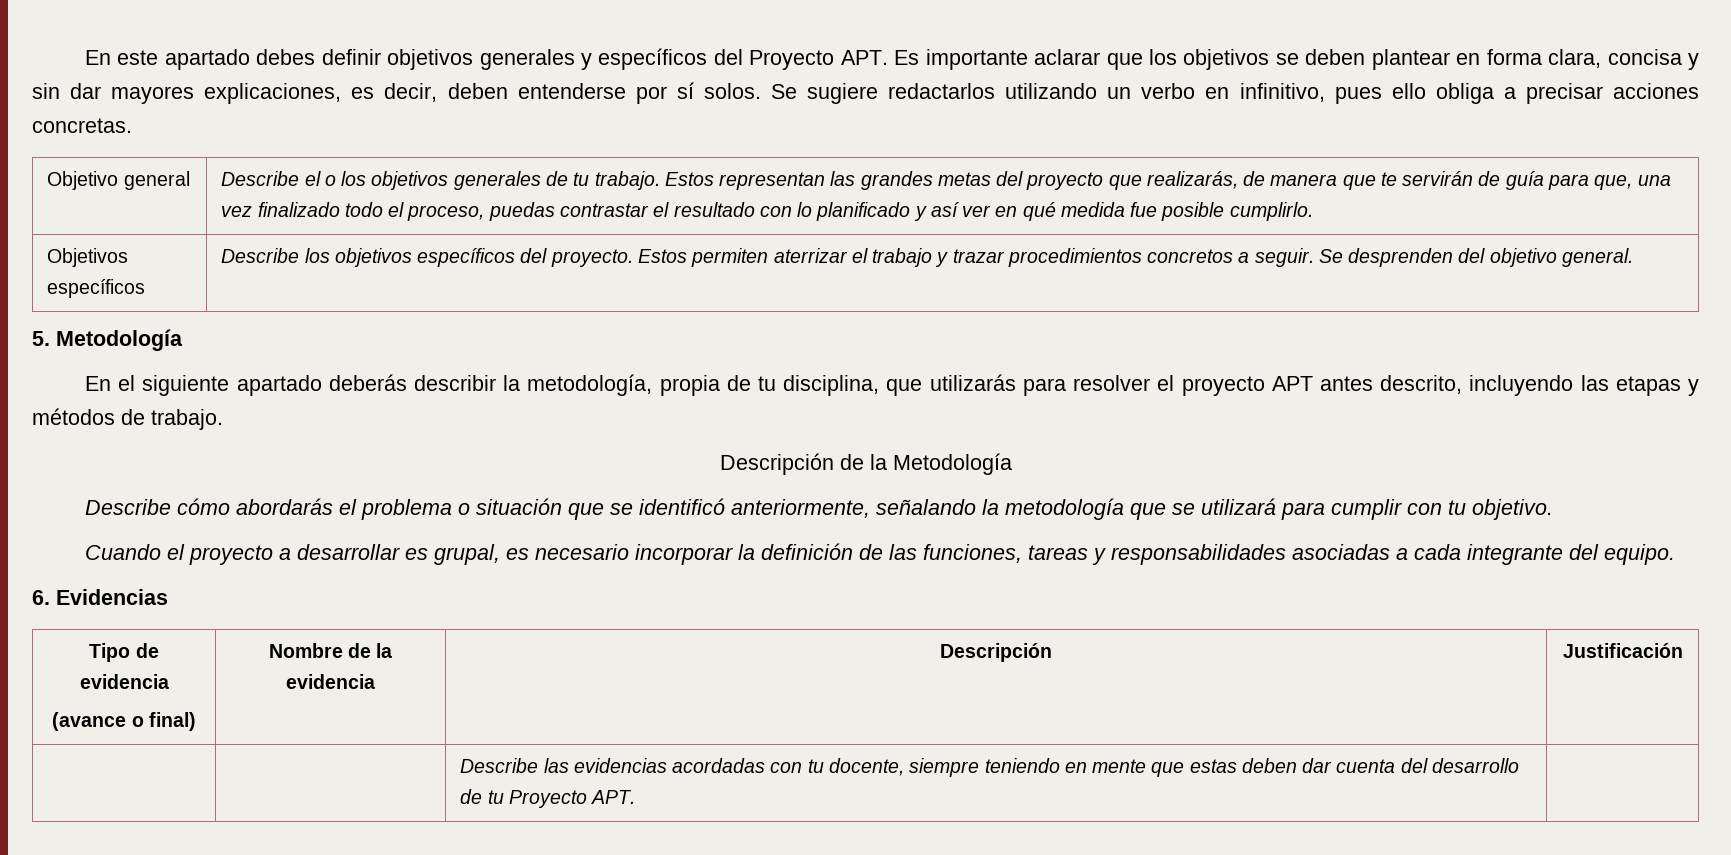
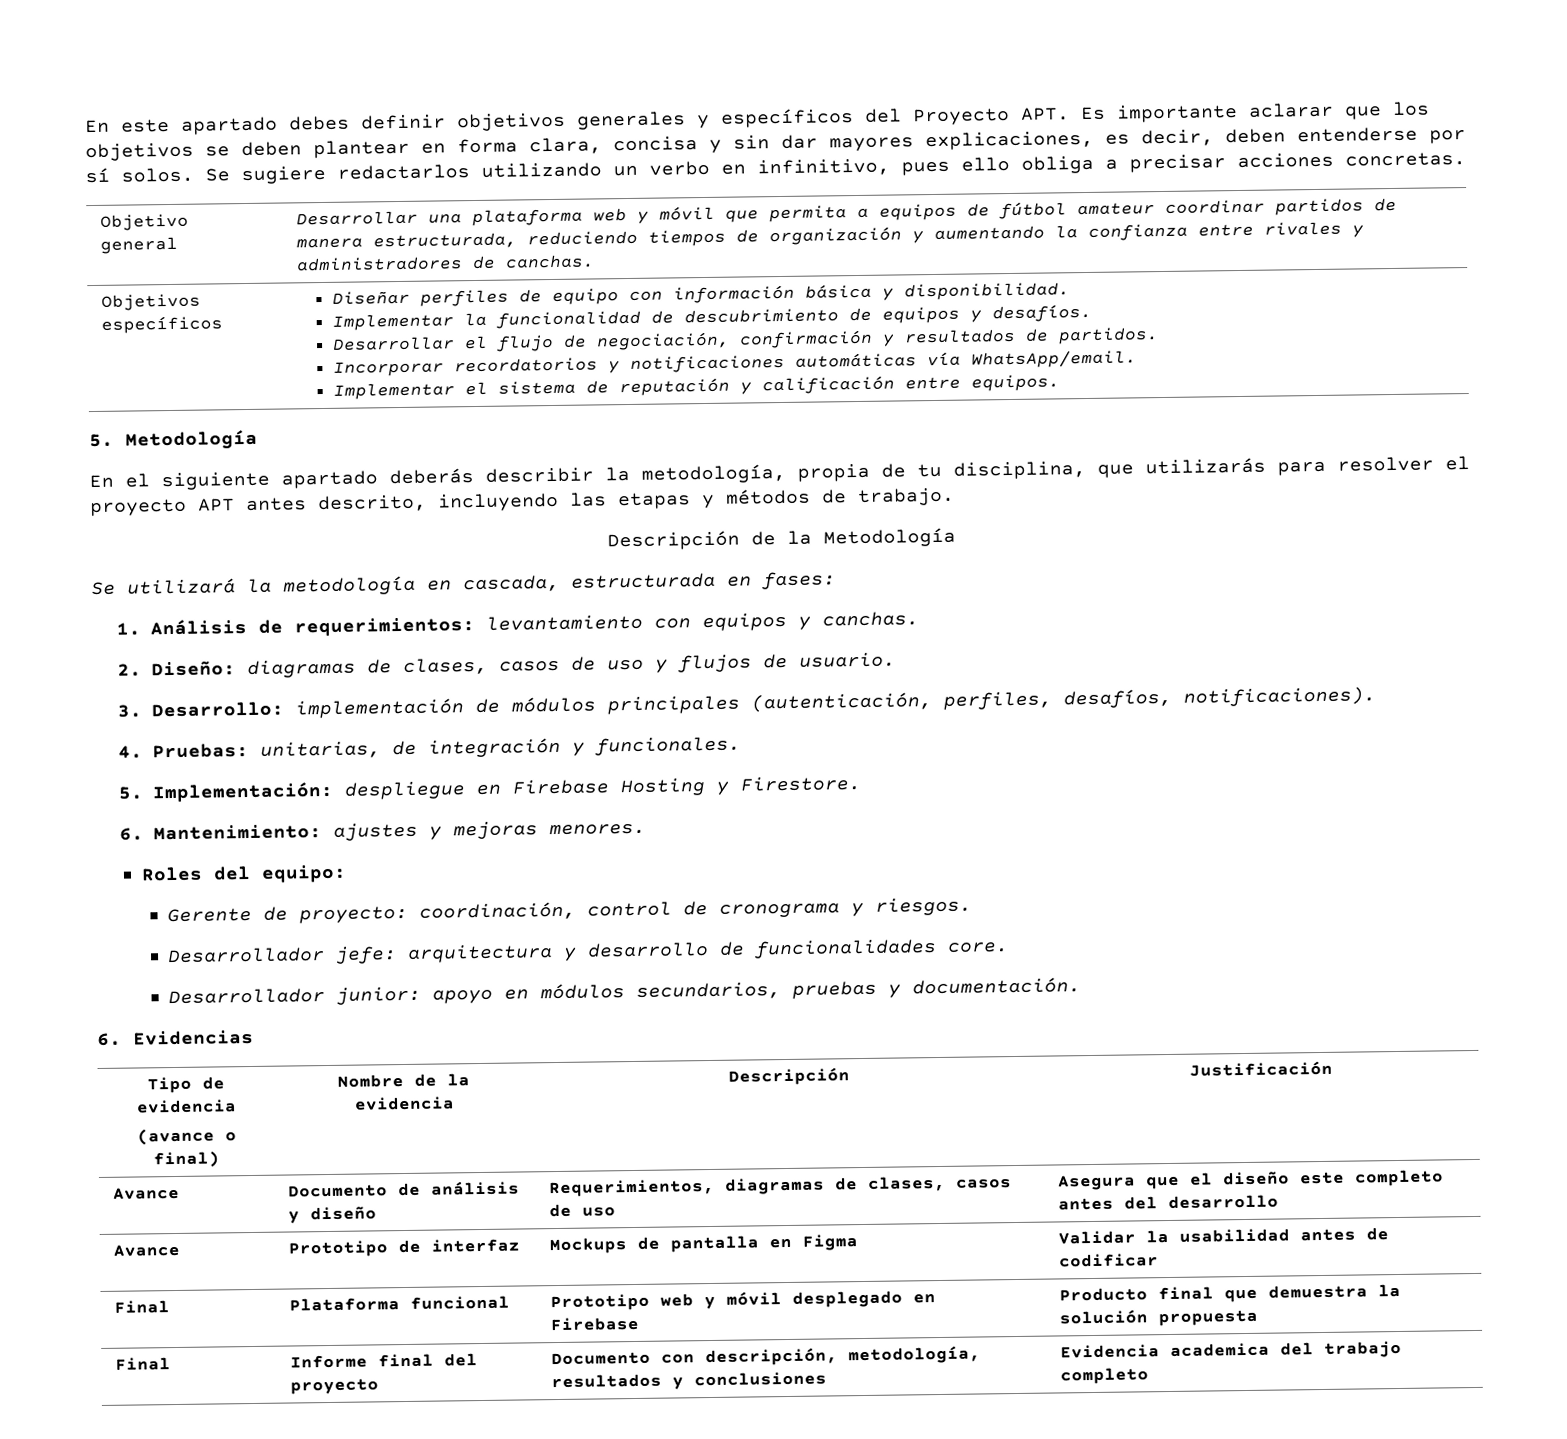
- Describe el o los objetivos generales de tu trabajo. Estos representan las grandes metas del proyecto que realizarás, de manera que te servirán de guía para que, una vez finalizado todo el proceso, puedas contrastar el resultado con lo planificado y así ver en qué medida fue posible cumplirlo.
- Objetivos específicos | Describe los objetivos específicos del proyecto. Estos permiten aterrizar el trabajo y trazar procedimientos concretos a seguir. Se desprenden del objetivo general.
+ Desarrollar una plataforma web y móvil que permita a equipos de fútbol amateur coordinar partidos de manera estructurada, reduciendo tiempos de organización y aumentando la confianza entre rivales y administradores de canchas.
+ Objetivos específicos | Diseñar perfiles de equipo con información básica y disponibilidad.
+ Implementar la funcionalidad de descubrimiento de equipos y desafíos.
+ Desarrollar el flujo de negociación, confirmación y resultados de partidos.
+ Incorporar recordatorios y notificaciones automáticas vía WhatsApp/email.
+ Implementar el sistema de reputación y calificación entre equipos.
- Describe cómo abordarás el problema o situación que se identificó anteriormente, señalando la metodología que se utilizará para cumplir con tu objetivo.
- Cuando el proyecto a desarrollar es grupal, es necesario incorporar la definición de las funciones, tareas y responsabilidades asociadas a cada integrante del equipo.
+ Se utilizará la metodología en cascada, estructurada en fases:
+ 1. Análisis de requerimientos: levantamiento con equipos y canchas.
+ 2. Diseño: diagramas de clases, casos de uso y flujos de usuario.
+ 3. Desarrollo: implementación de módulos principales (autenticación, perfiles, desafíos, notificaciones).
+ 4. Pruebas: unitarias, de integración y funcionales.
+ 5. Implementación: despliegue en Firebase Hosting y Firestore.
+ 6. Mantenimiento: ajustes y mejoras menores.
+ Roles del equipo:
+ Gerente de proyecto: coordinación, control de cronograma y riesgos.
+ Desarrollador jefe: arquitectura y desarrollo de funcionalidades core.
+ Desarrollador junior: apoyo en módulos secundarios, pruebas y documentación.
- | | Describe las evidencias acordadas con tu docente, siempre teniendo en mente que estas deben dar cuenta del desarrollo de tu Proyecto APT. |
+ Avance | Documento de análisis y diseño | Requerimientos, diagramas de clases, casos de uso | Asegura que el diseño este completo antes del desarrollo
+ Avance | Prototipo de interfaz | Mockups de pantalla en Figma | Validar la usabilidad antes de codificar
+ Final | Plataforma funcional | Prototipo web y móvil desplegado en Firebase | Producto final que demuestra la solución propuesta
+ Final | Informe final del proyecto | Documento con descripción, metodología, resultados y conclusiones | Evidencia academica del trabajo completo

